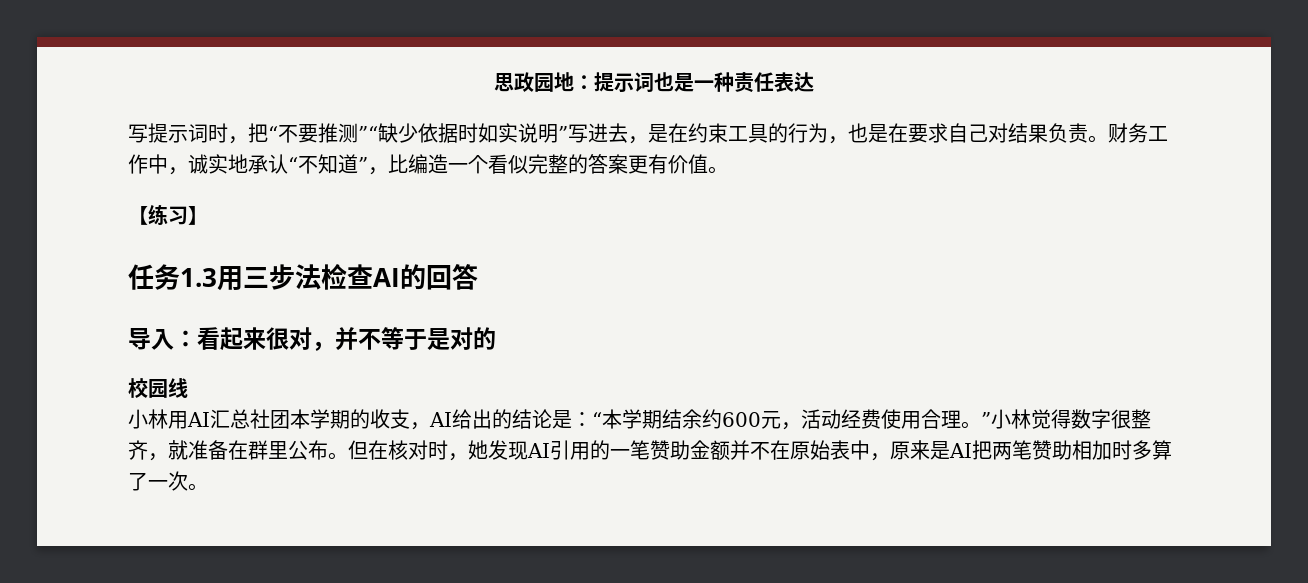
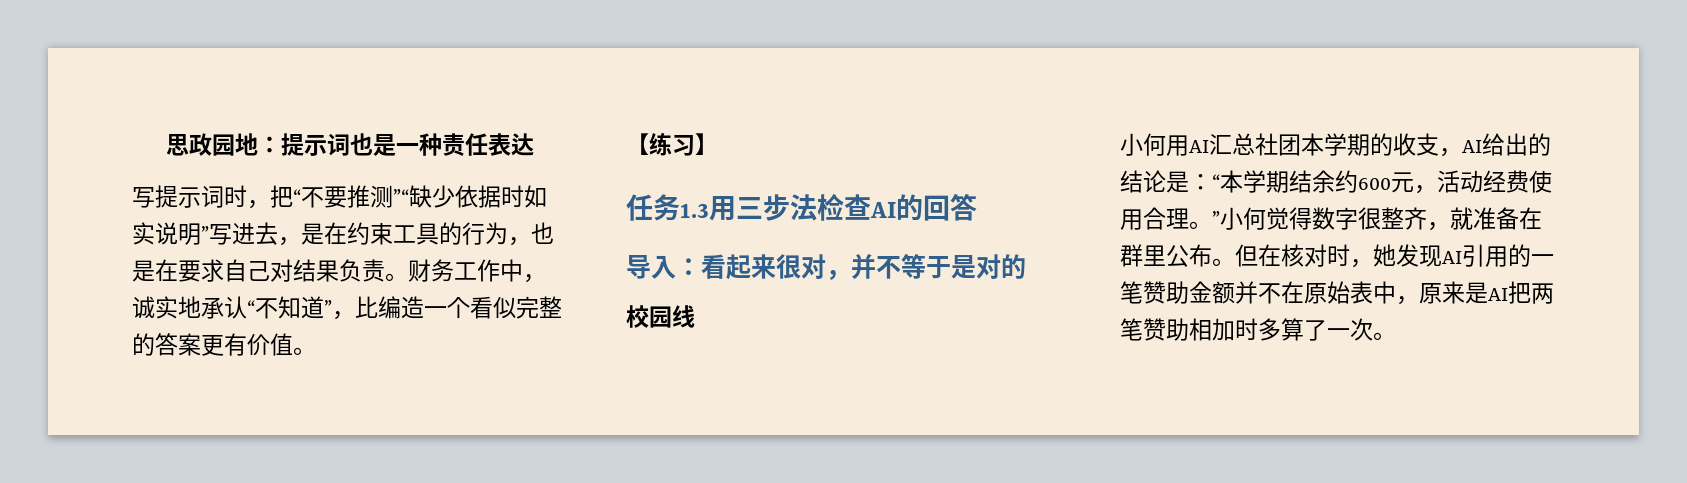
- 小林用AI汇总社团本学期的收支，AI给出的结论是：“本学期结余约600元，活动经费使用合理。”小林觉得数字很整齐，就准备在群里公布。
+ 小何用AI汇总社团本学期的收支，AI给出的结论是：“本学期结余约600元，活动经费使用合理。”小何觉得数字很整齐，就准备在群里公布。

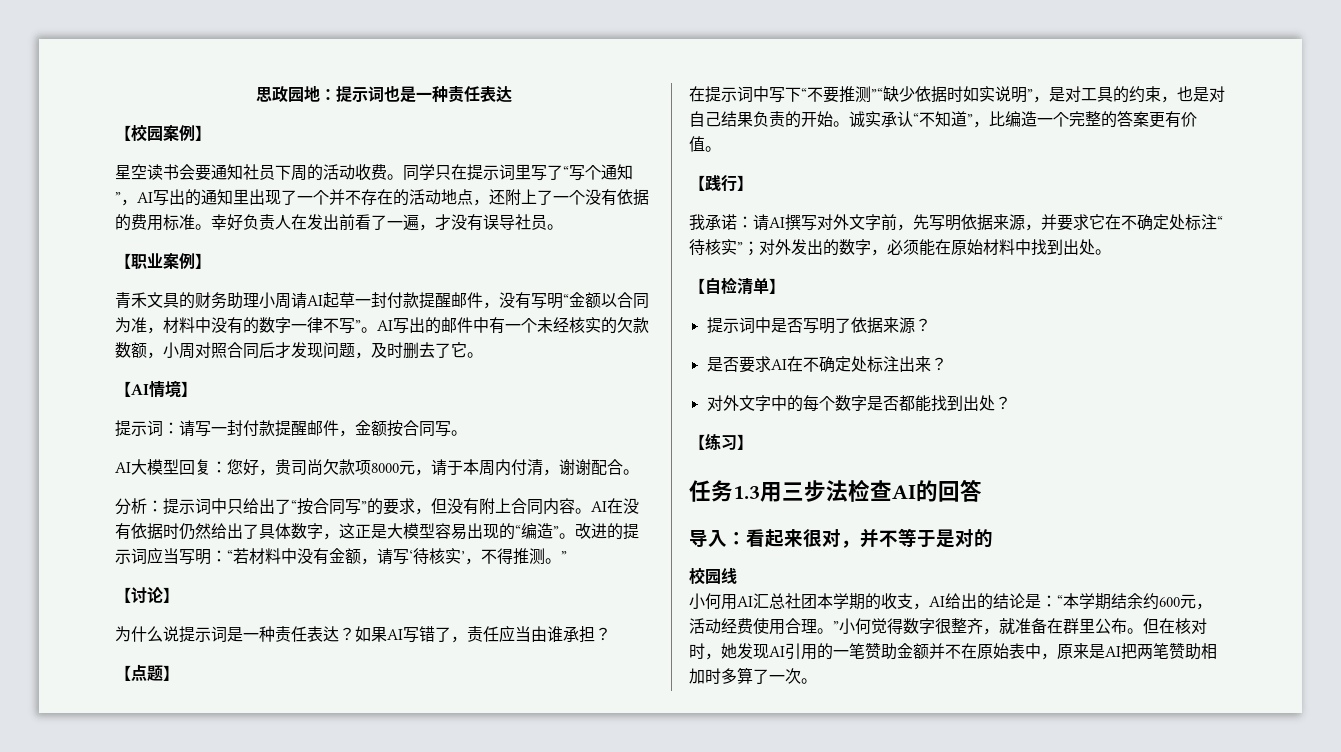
- 写提示词时，把“不要推测”“缺少依据时如实说明”写进去，是在约束工具的行为，也是在要求自己对结果负责。财务工作中，诚实地承认“不知道”，比编造一个看似完整的答案更有价值。
+ 【校园案例】
+ 星空读书会要通知社员下周的活动收费。同学只在提示词里写了“写个通知”，AI写出的通知里出现了一个并不存在的活动地点，还附上了一个没有依据的费用标准。幸好负责人在发出前看了一遍，才没有误导社员。
+ 【职业案例】
+ 青禾文具的财务助理小周请AI起草一封付款提醒邮件，没有写明“金额以合同为准，材料中没有的数字一律不写”。AI写出的邮件中有一个未经核实的欠款数额，小周对照合同后才发现问题，及时删去了它。
+ 【AI情境】
+ 提示词：请写一封付款提醒邮件，金额按合同写。
+ AI大模型回复：您好，贵司尚欠款项8000元，请于本周内付清，谢谢配合。
+ 分析：提示词中只给出了“按合同写”的要求，但没有附上合同内容。AI在没有依据时仍然给出了具体数字，这正是大模型容易出现的“编造”。改进的提示词应当写明：“若材料中没有金额，请写‘待核实’，不得推测。”
+ 【讨论】
+ 为什么说提示词是一种责任表达？如果AI写错了，责任应当由谁承担？
+ 【点题】
+ 在提示词中写下“不要推测”“缺少依据时如实说明”，是对工具的约束，也是对自己结果负责的开始。诚实承认“不知道”，比编造一个完整的答案更有价值。
+ 【践行】
+ 我承诺：请AI撰写对外文字前，先写明依据来源，并要求它在不确定处标注“待核实”；对外发出的数字，必须能在原始材料中找到出处。
+ 【自检清单】
+ 提示词中是否写明了依据来源？
+ 是否要求AI在不确定处标注出来？
+ 对外文字中的每个数字是否都能找到出处？

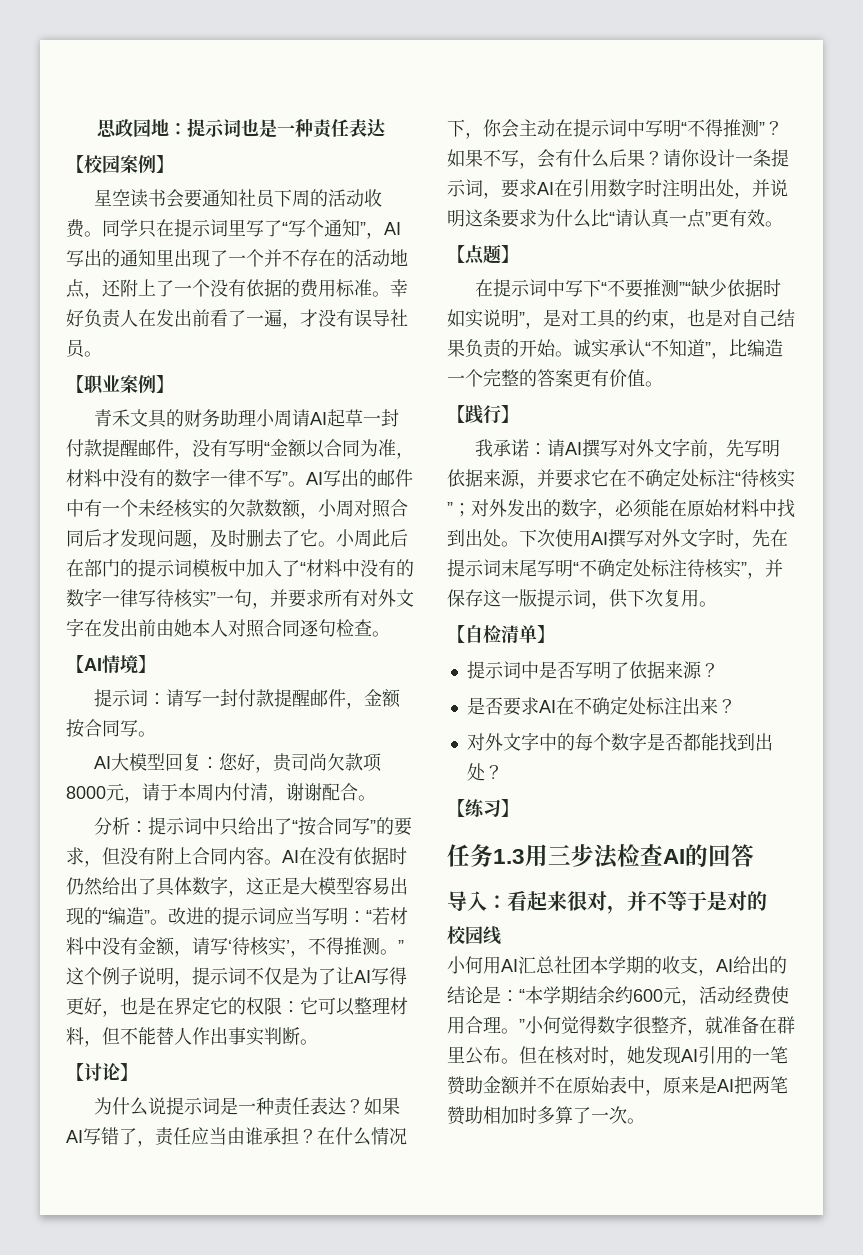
+ 小周此后在部门的提示词模板中加入了“材料中没有的数字一律写待核实”一句，并要求所有对外文字在发出前由她本人对照合同逐句检查。
- 改进的提示词应当写明：“若材料中没有金额，请写‘待核实’，不得推测。”
+ 改进的提示词应当写明：“若材料中没有金额，请写‘待核实’，不得推测。”这个例子说明，提示词不仅是为了让AI写得更好，也是在界定它的权限：它可以整理材料，但不能替人作出事实判断。
+ 在什么情况下，你会主动在提示词中写明“不得推测”？如果不写，会有什么后果？请你设计一条提示词，要求AI在引用数字时注明出处，并说明这条要求为什么比“请认真一点”更有效。
+ 下次使用AI撰写对外文字时，先在提示词末尾写明“不确定处标注待核实”，并保存这一版提示词，供下次复用。

